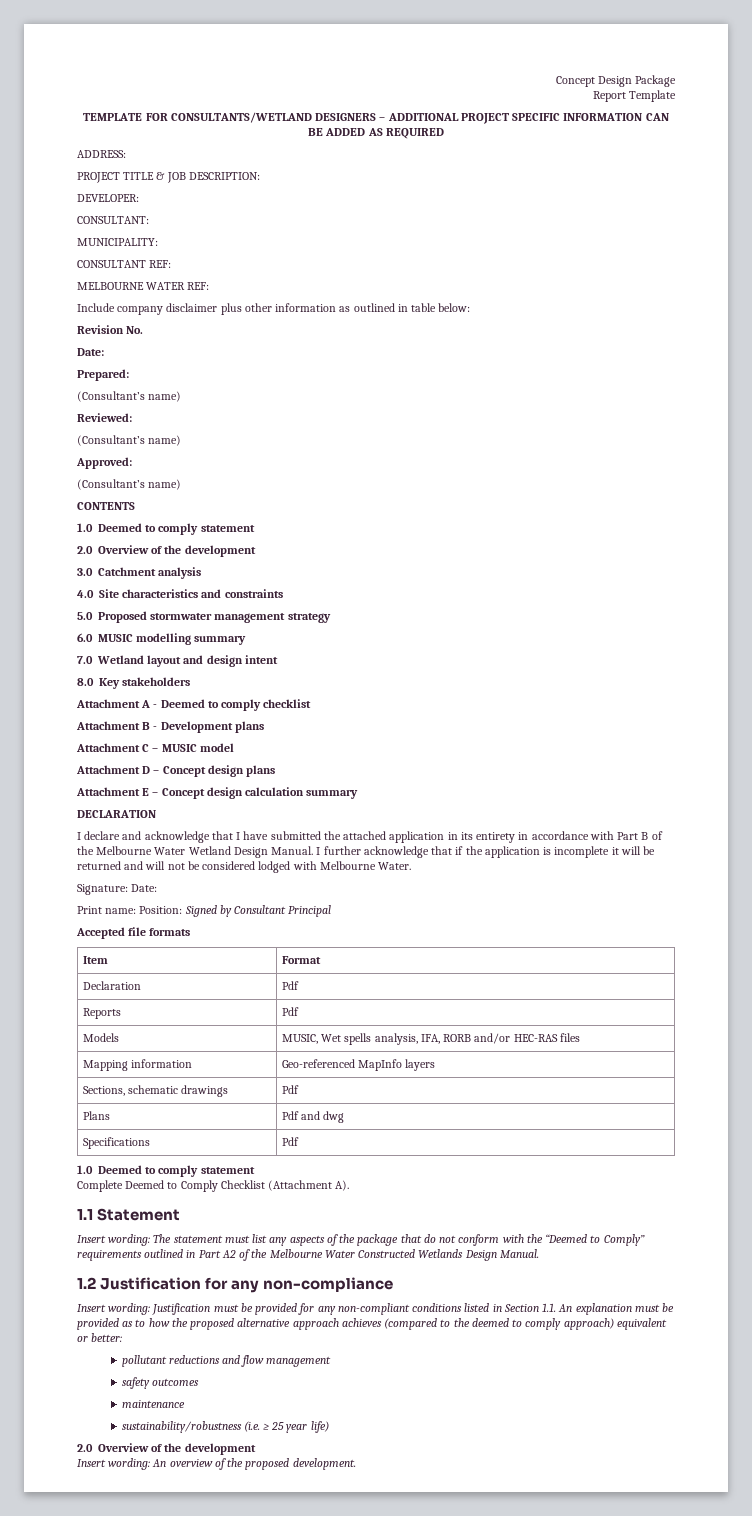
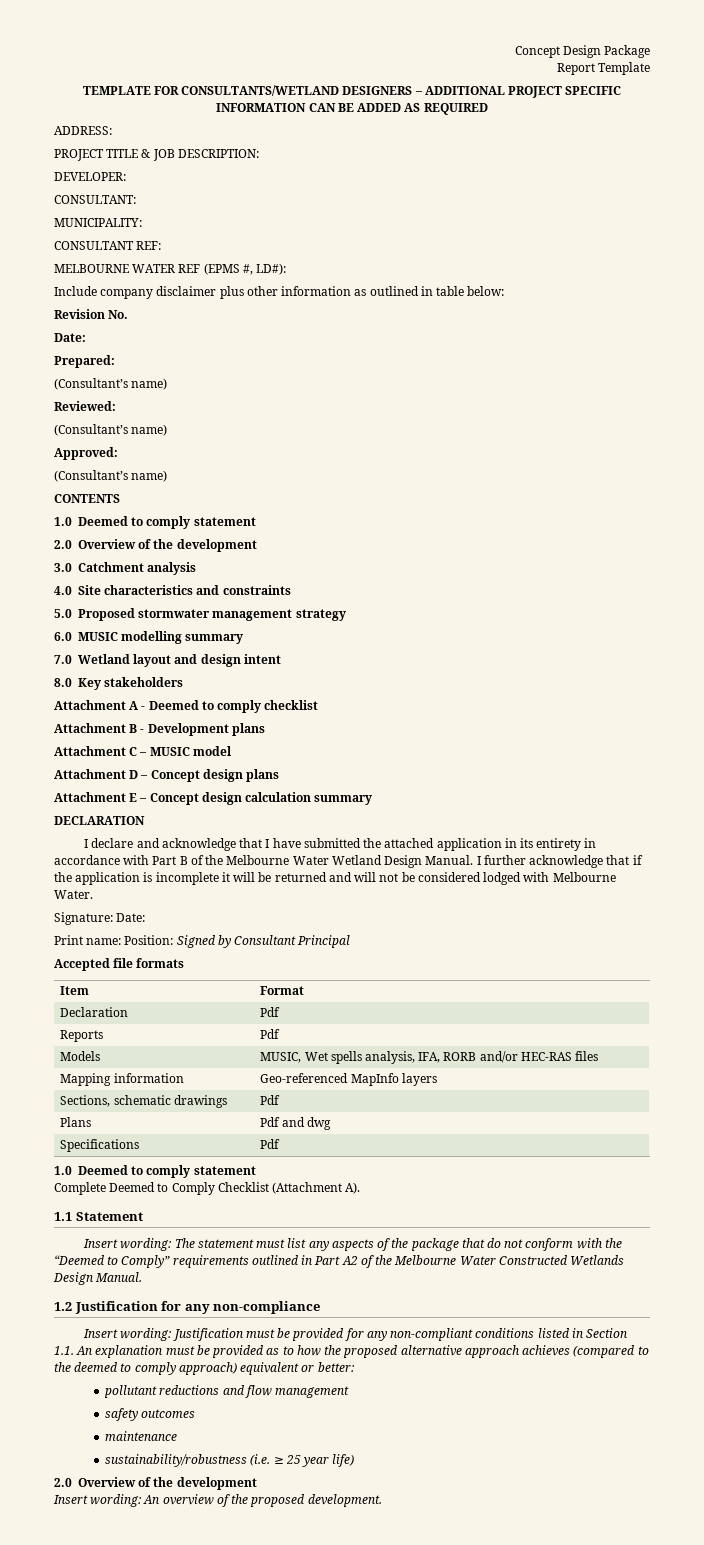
- MELBOURNE WATER REF:
+ MELBOURNE WATER REF (EPMS #, LD#):

